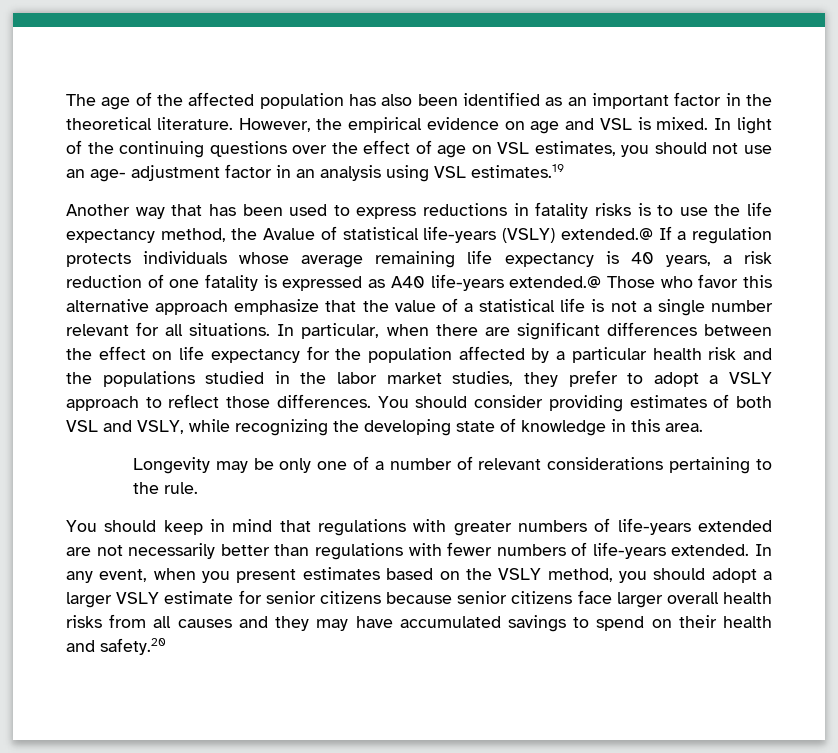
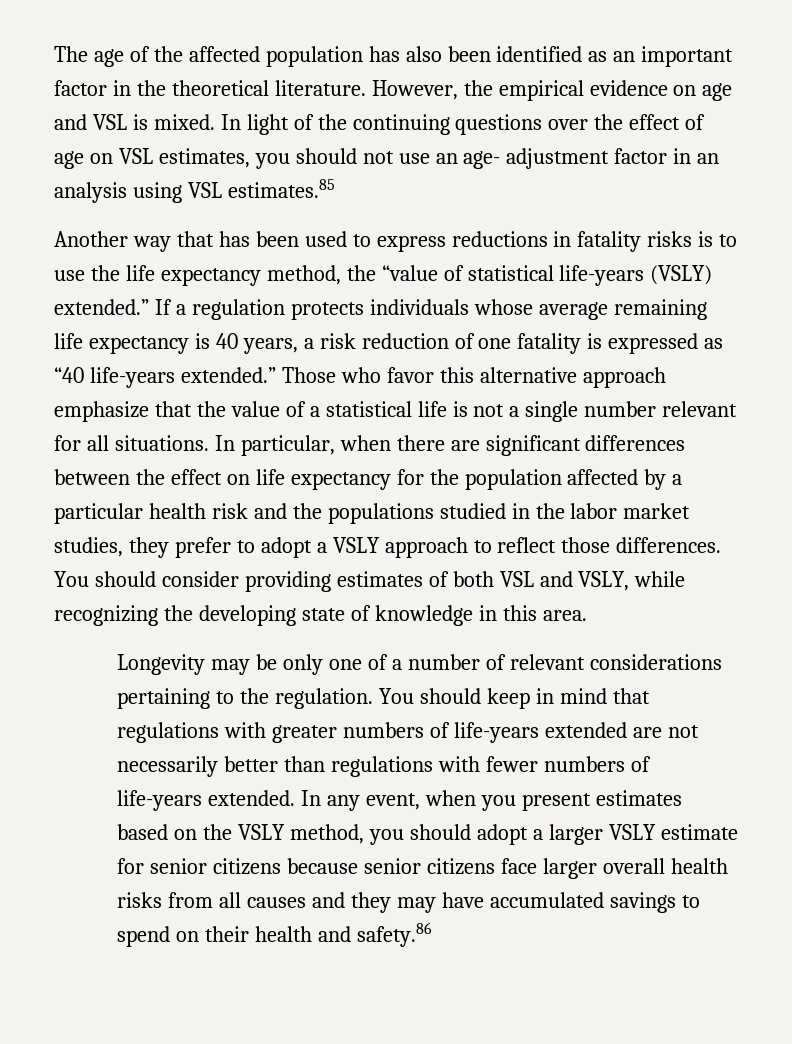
- In light of the continuing questions over the effect of age on VSL estimates, you should not use an age- adjustment factor in an analysis using VSL estimates.19
+ In light of the continuing questions over the effect of age on VSL estimates, you should not use an age- adjustment factor in an analysis using VSL estimates.85
- Another way that has been used to express reductions in fatality risks is to use the life expectancy method, the Avalue of statistical life-years (VSLY) extended.@ If a regulation protects individuals whose average remaining life expectancy is 40 years, a risk reduction of one fatality is expressed as A40 life-years extended.@ Those who favor this alternative approach emphasize that the value of a statistical life is not a single number relevant for all situations.
+ Another way that has been used to express reductions in fatality risks is to use the life expectancy method, the “value of statistical life-years (VSLY) extended.” If a regulation protects individuals whose average remaining life expectancy is 40 years, a risk reduction of one fatality is expressed as “40 life-years extended.” Those who favor this alternative approach emphasize that the value of a statistical life is not a single number relevant for all situations.
- Longevity may be only one of a number of relevant considerations pertaining to the rule.
- You should keep in mind that regulations with greater numbers of life-years extended are not necessarily better than regulations with fewer numbers of life-years extended.
+ Longevity may be only one of a number of relevant considerations pertaining to the regulation. You should keep in mind that regulations with greater numbers of life-years extended are not necessarily better than regulations with fewer numbers of life-years extended.
- In any event, when you present estimates based on the VSLY method, you should adopt a larger VSLY estimate for senior citizens because senior citizens face larger overall health risks from all causes and they may have accumulated savings to spend on their health and safety.20
+ In any event, when you present estimates based on the VSLY method, you should adopt a larger VSLY estimate for senior citizens because senior citizens face larger overall health risks from all causes and they may have accumulated savings to spend on their health and safety.86

